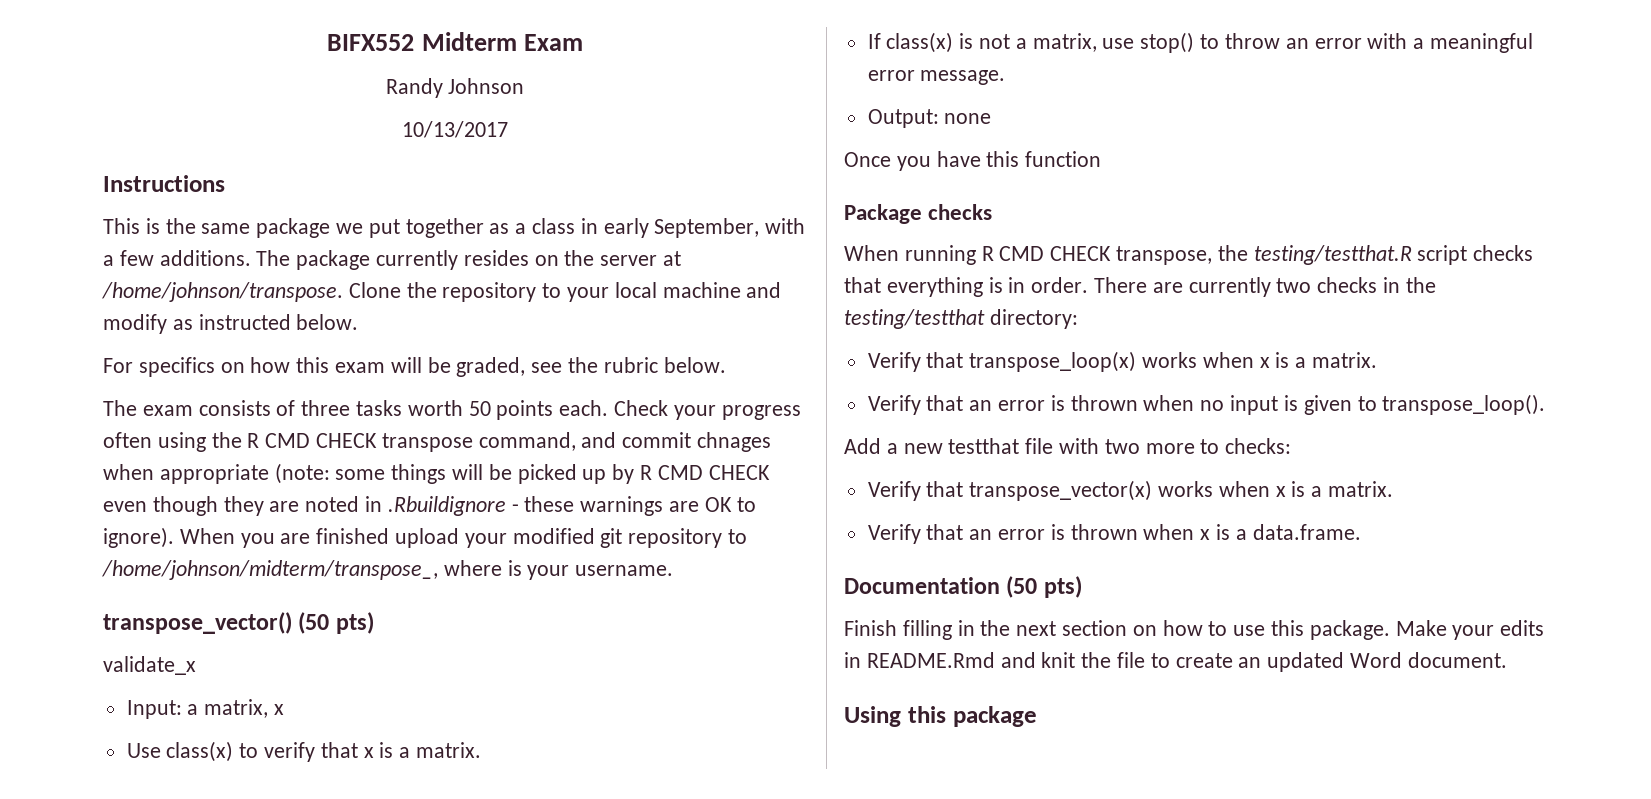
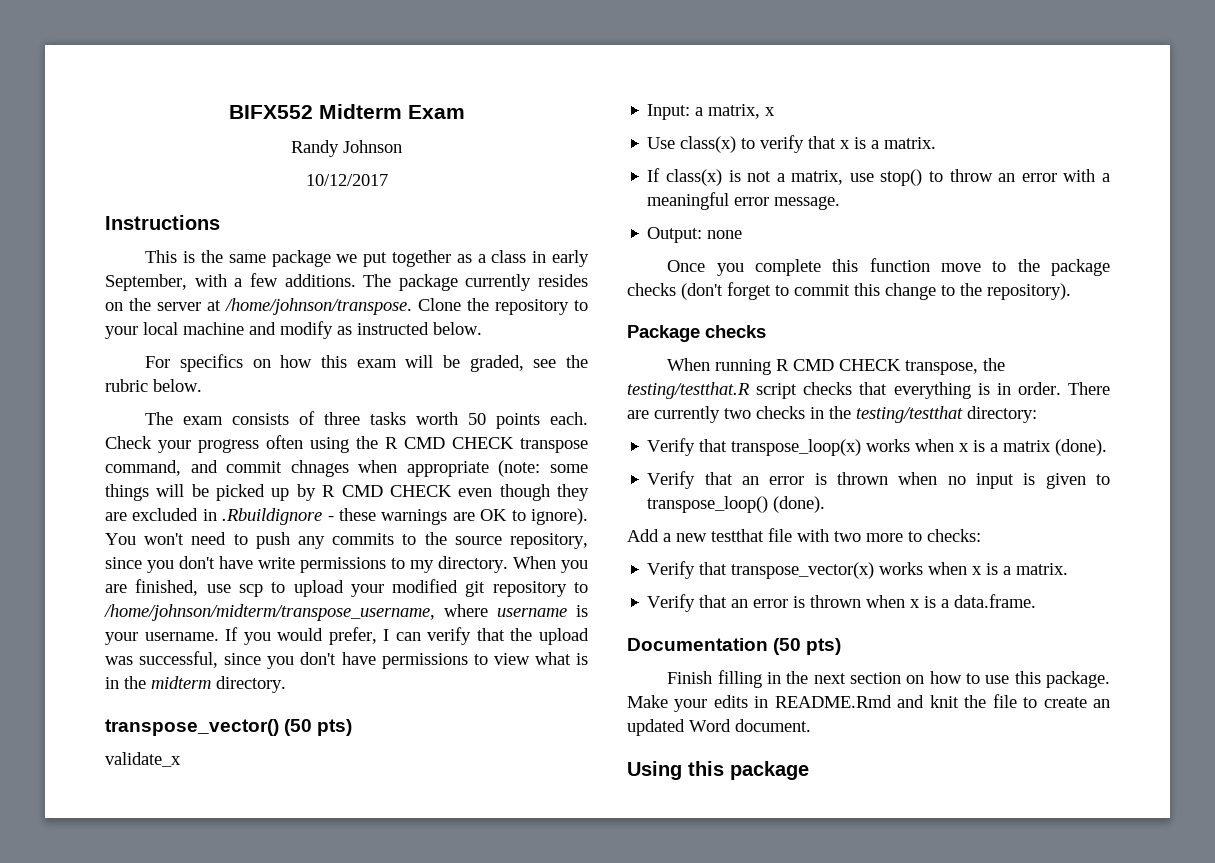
- 10/13/2017
+ 10/12/2017
- Check your progress often using the R CMD CHECK transpose command, and commit chnages when appropriate (note: some things will be picked up by R CMD CHECK even though they are noted in .Rbuildignore - these warnings are OK to ignore).
+ Check your progress often using the R CMD CHECK transpose command, and commit chnages when appropriate (note: some things will be picked up by R CMD CHECK even though they are excluded in .Rbuildignore - these warnings are OK to ignore).
- When you are finished upload your modified git repository to /home/johnson/midterm/transpose_, where is your username.
+ You won't need to push any commits to the source repository, since you don't have write permissions to my directory. When you are finished, use scp to upload your modified git repository to /home/johnson/midterm/transpose_username, where username is your username. If you would prefer, I can verify that the upload was successful, since you don't have permissions to view what is in the midterm directory.
- Once you have this function
+ Once you complete this function move to the package checks (don't forget to commit this change to the repository).
- Verify that transpose_loop(x) works when x is a matrix.
+ Verify that transpose_loop(x) works when x is a matrix (done).
- Verify that an error is thrown when no input is given to transpose_loop().
+ Verify that an error is thrown when no input is given to transpose_loop() (done).

